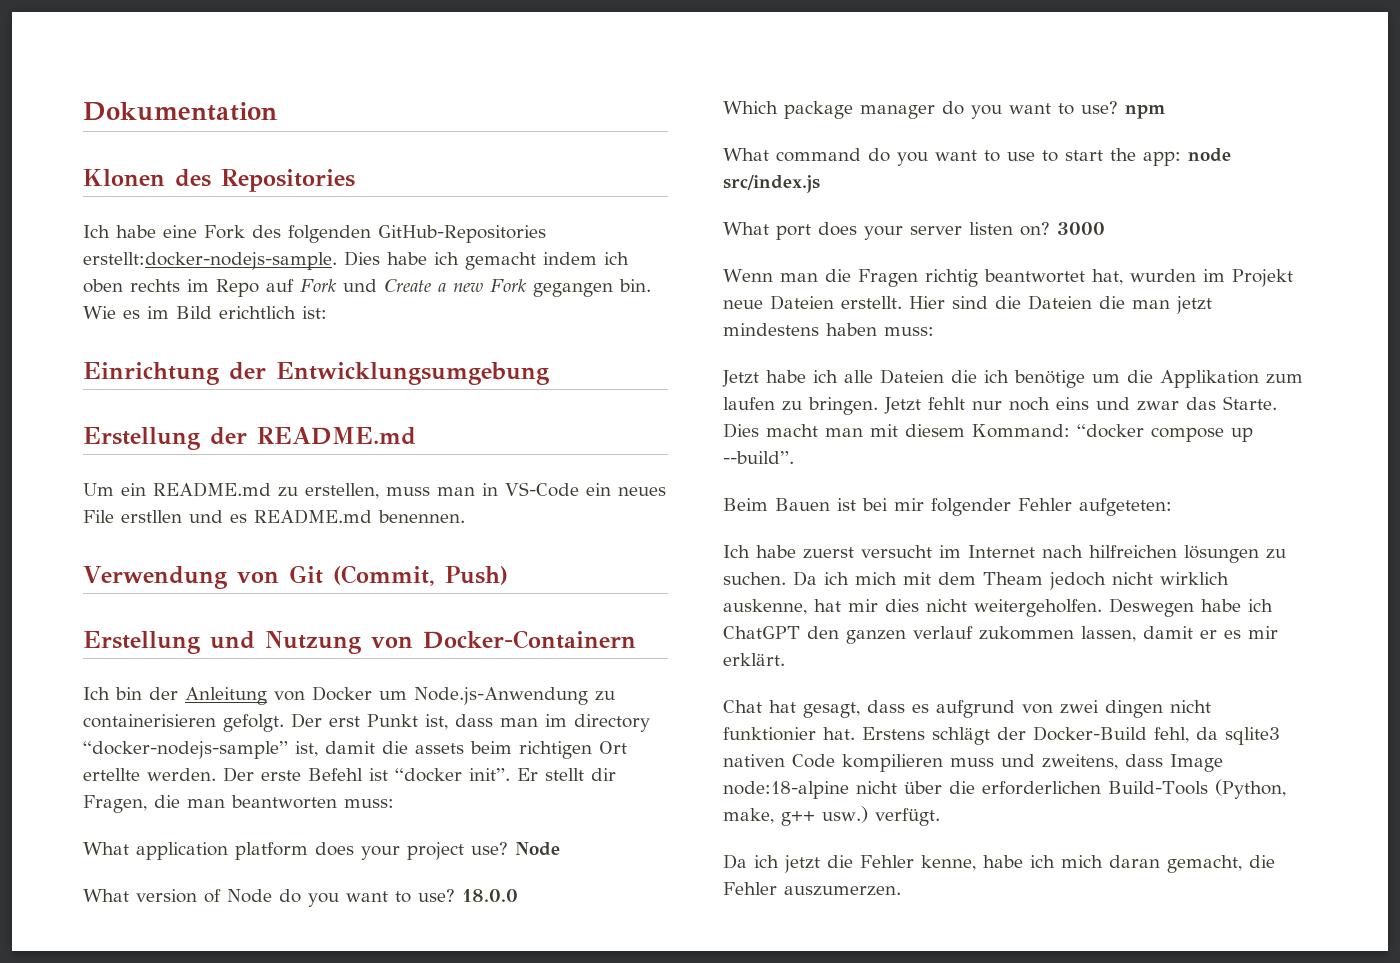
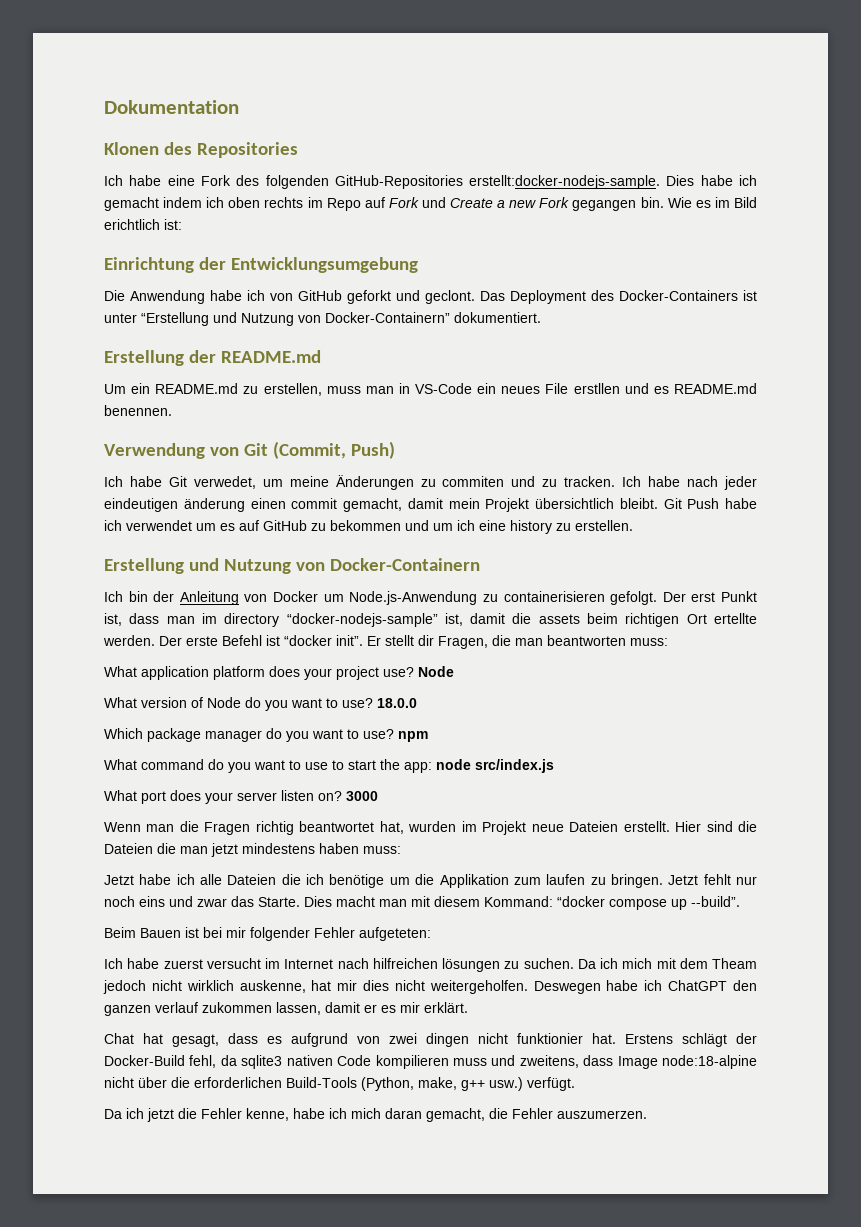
+ Die Anwendung habe ich von GitHub geforkt und geclont. Das Deployment des Docker-Containers ist unter “Erstellung und Nutzung von Docker-Containern” dokumentiert.
+ Ich habe Git verwedet, um meine Änderungen zu commiten und zu tracken. Ich habe nach jeder eindeutigen änderung einen commit gemacht, damit mein Projekt übersichtlich bleibt. Git Push habe ich verwendet um es auf GitHub zu bekommen und um ich eine history zu erstellen.

